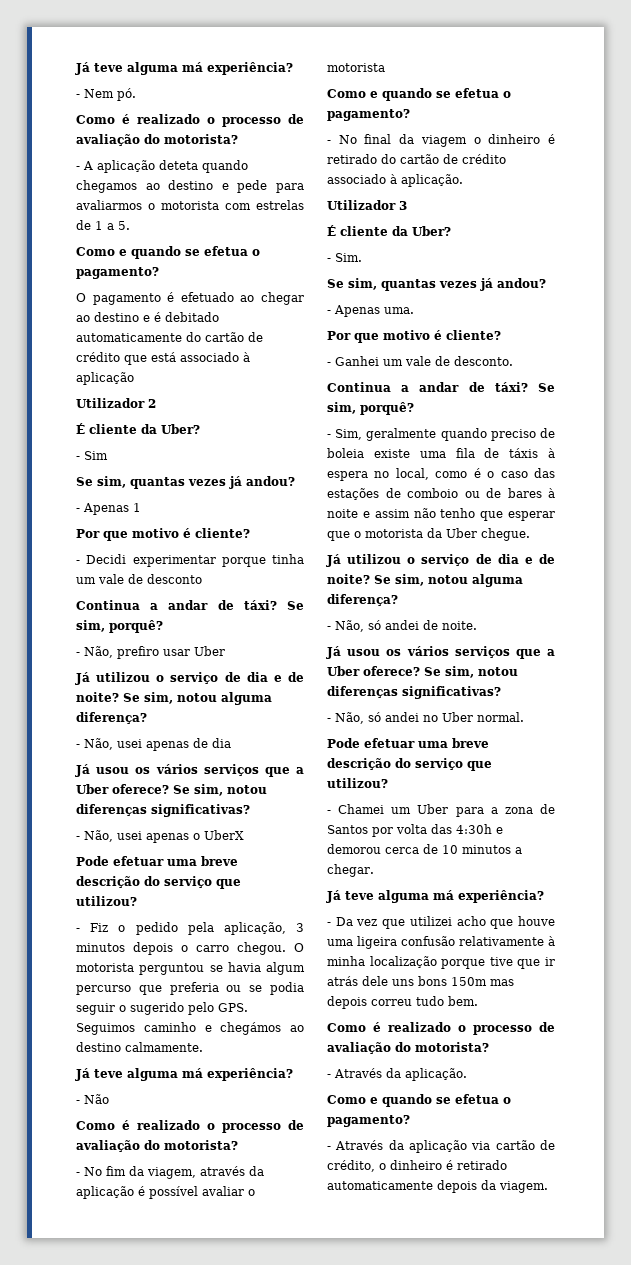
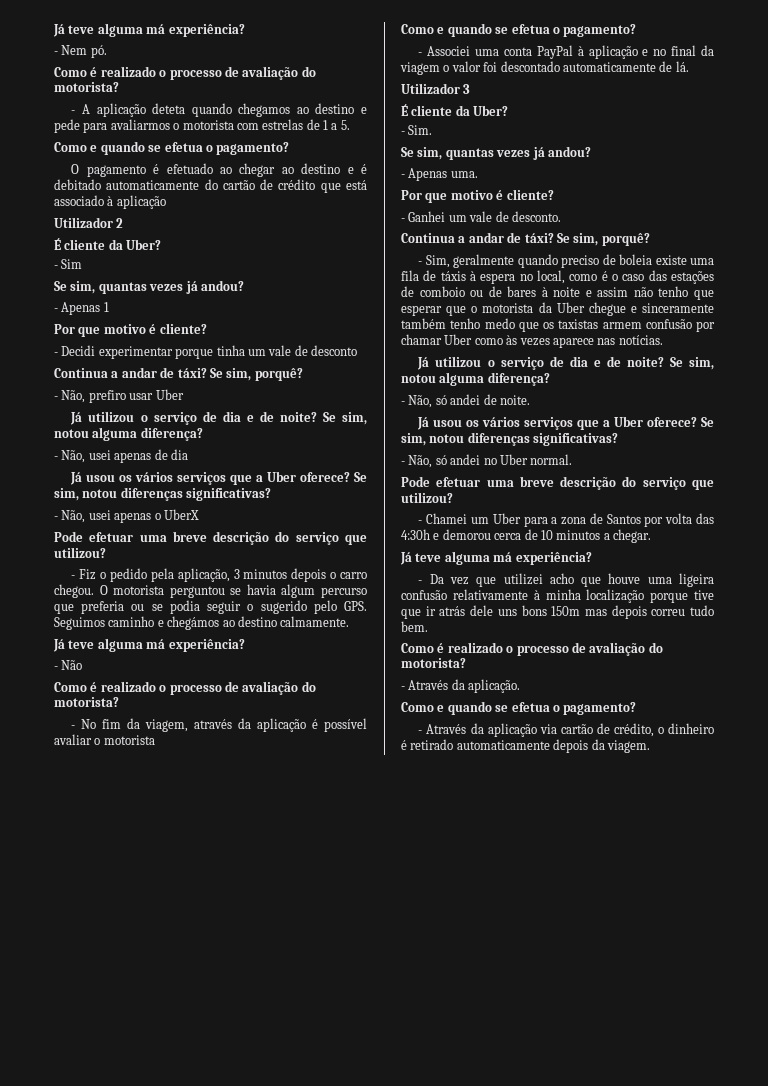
- - No final da viagem o dinheiro é retirado do cartão de crédito associado à aplicação.
+ - Associei uma conta PayPal à aplicação e no final da viagem o valor foi descontado automaticamente de lá.
- - Sim, geralmente quando preciso de boleia existe uma fila de táxis à espera no local, como é o caso das estações de comboio ou de bares à noite e assim não tenho que esperar que o motorista da Uber chegue.
+ - Sim, geralmente quando preciso de boleia existe uma fila de táxis à espera no local, como é o caso das estações de comboio ou de bares à noite e assim não tenho que esperar que o motorista da Uber chegue e sinceramente também tenho medo que os taxistas armem confusão por chamar Uber como às vezes aparece nas notícias.

